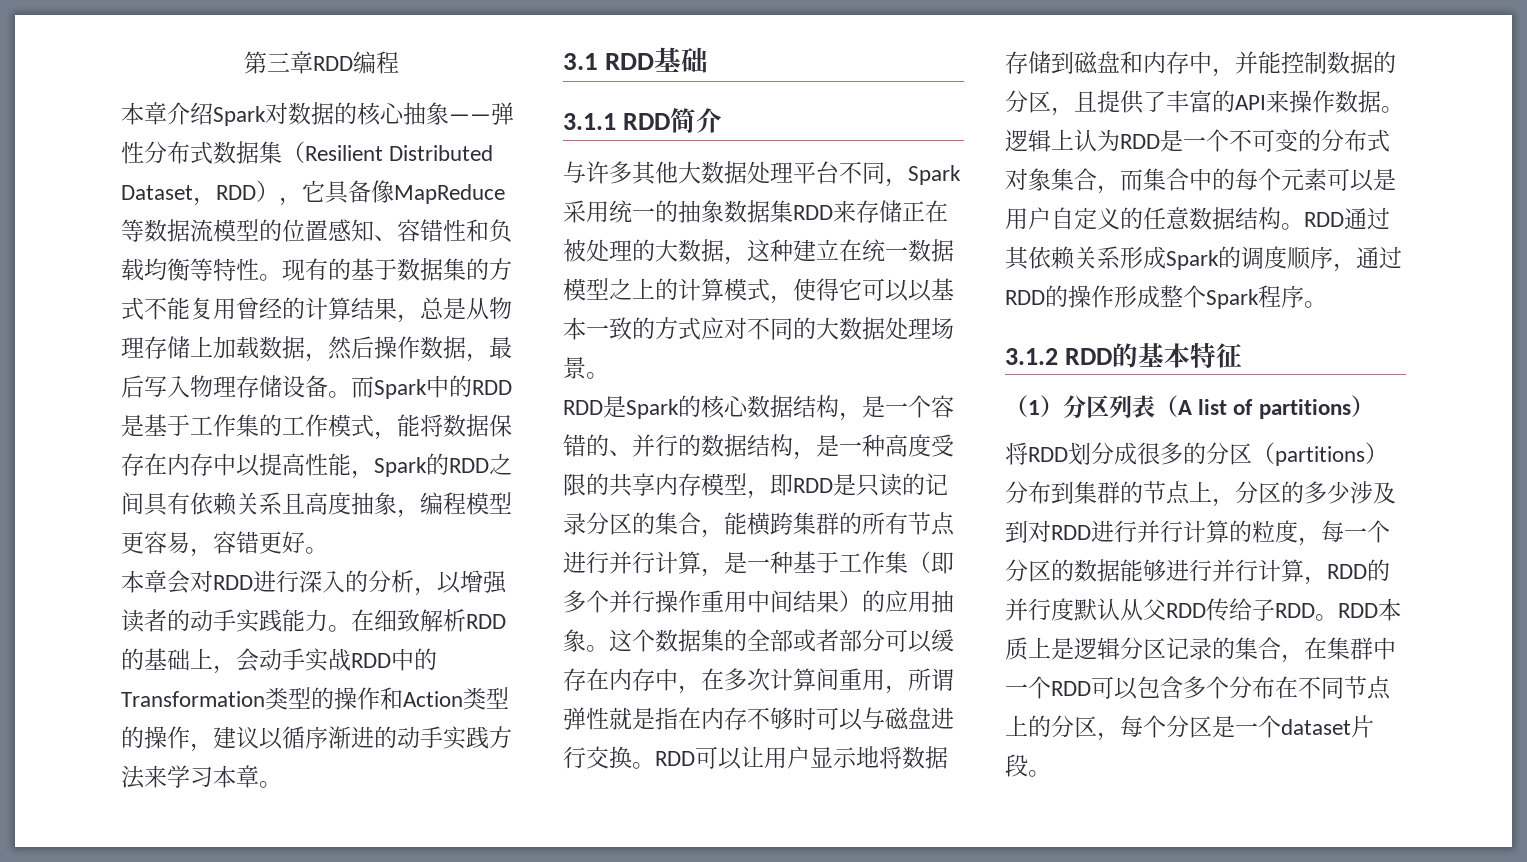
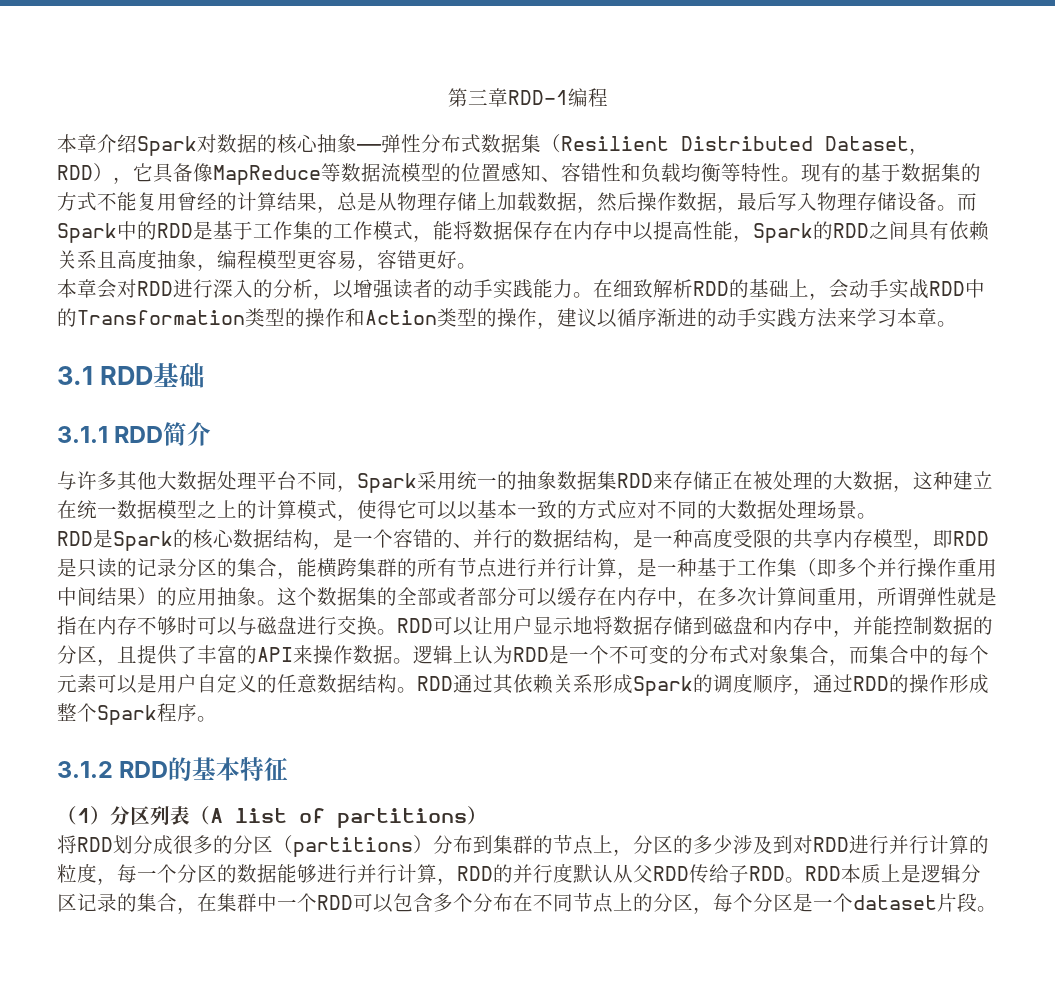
- 第三章RDD编程
+ 第三章RDD-1编程

